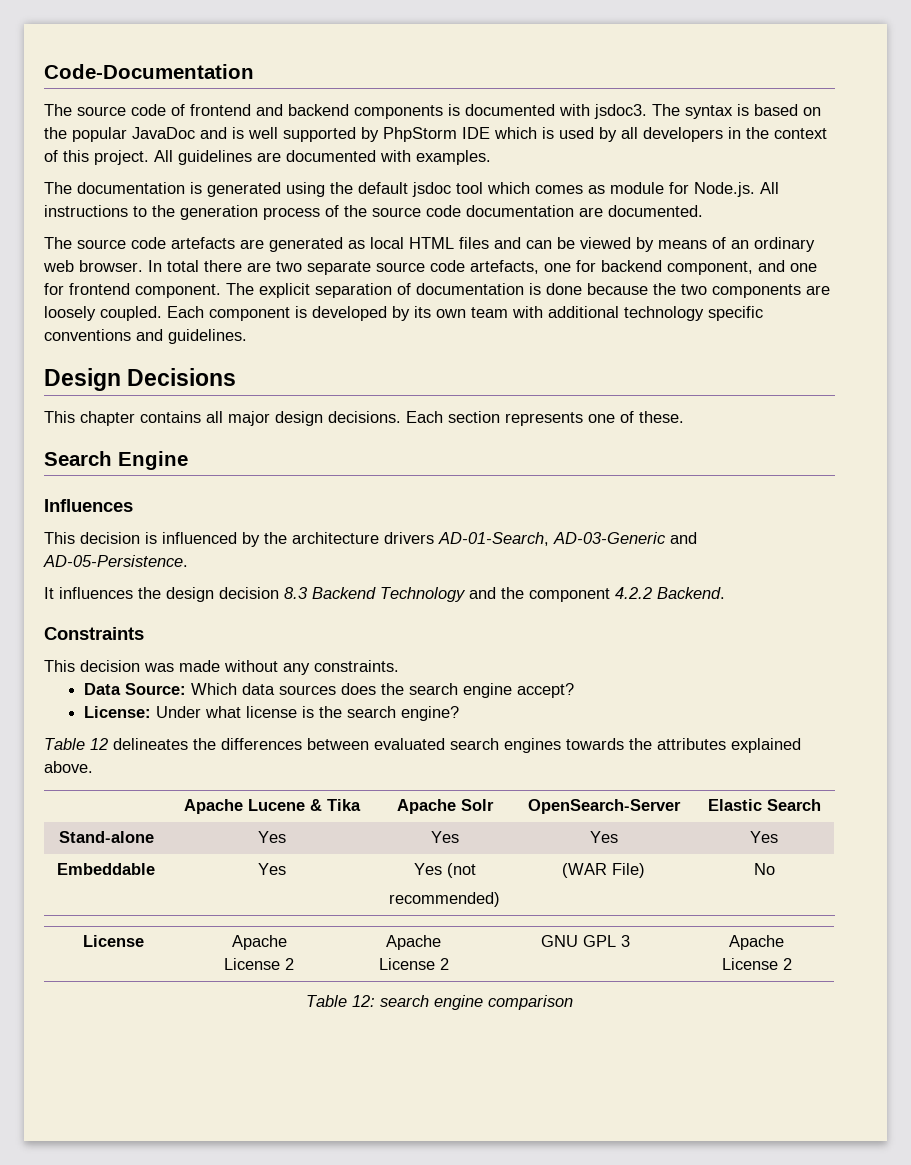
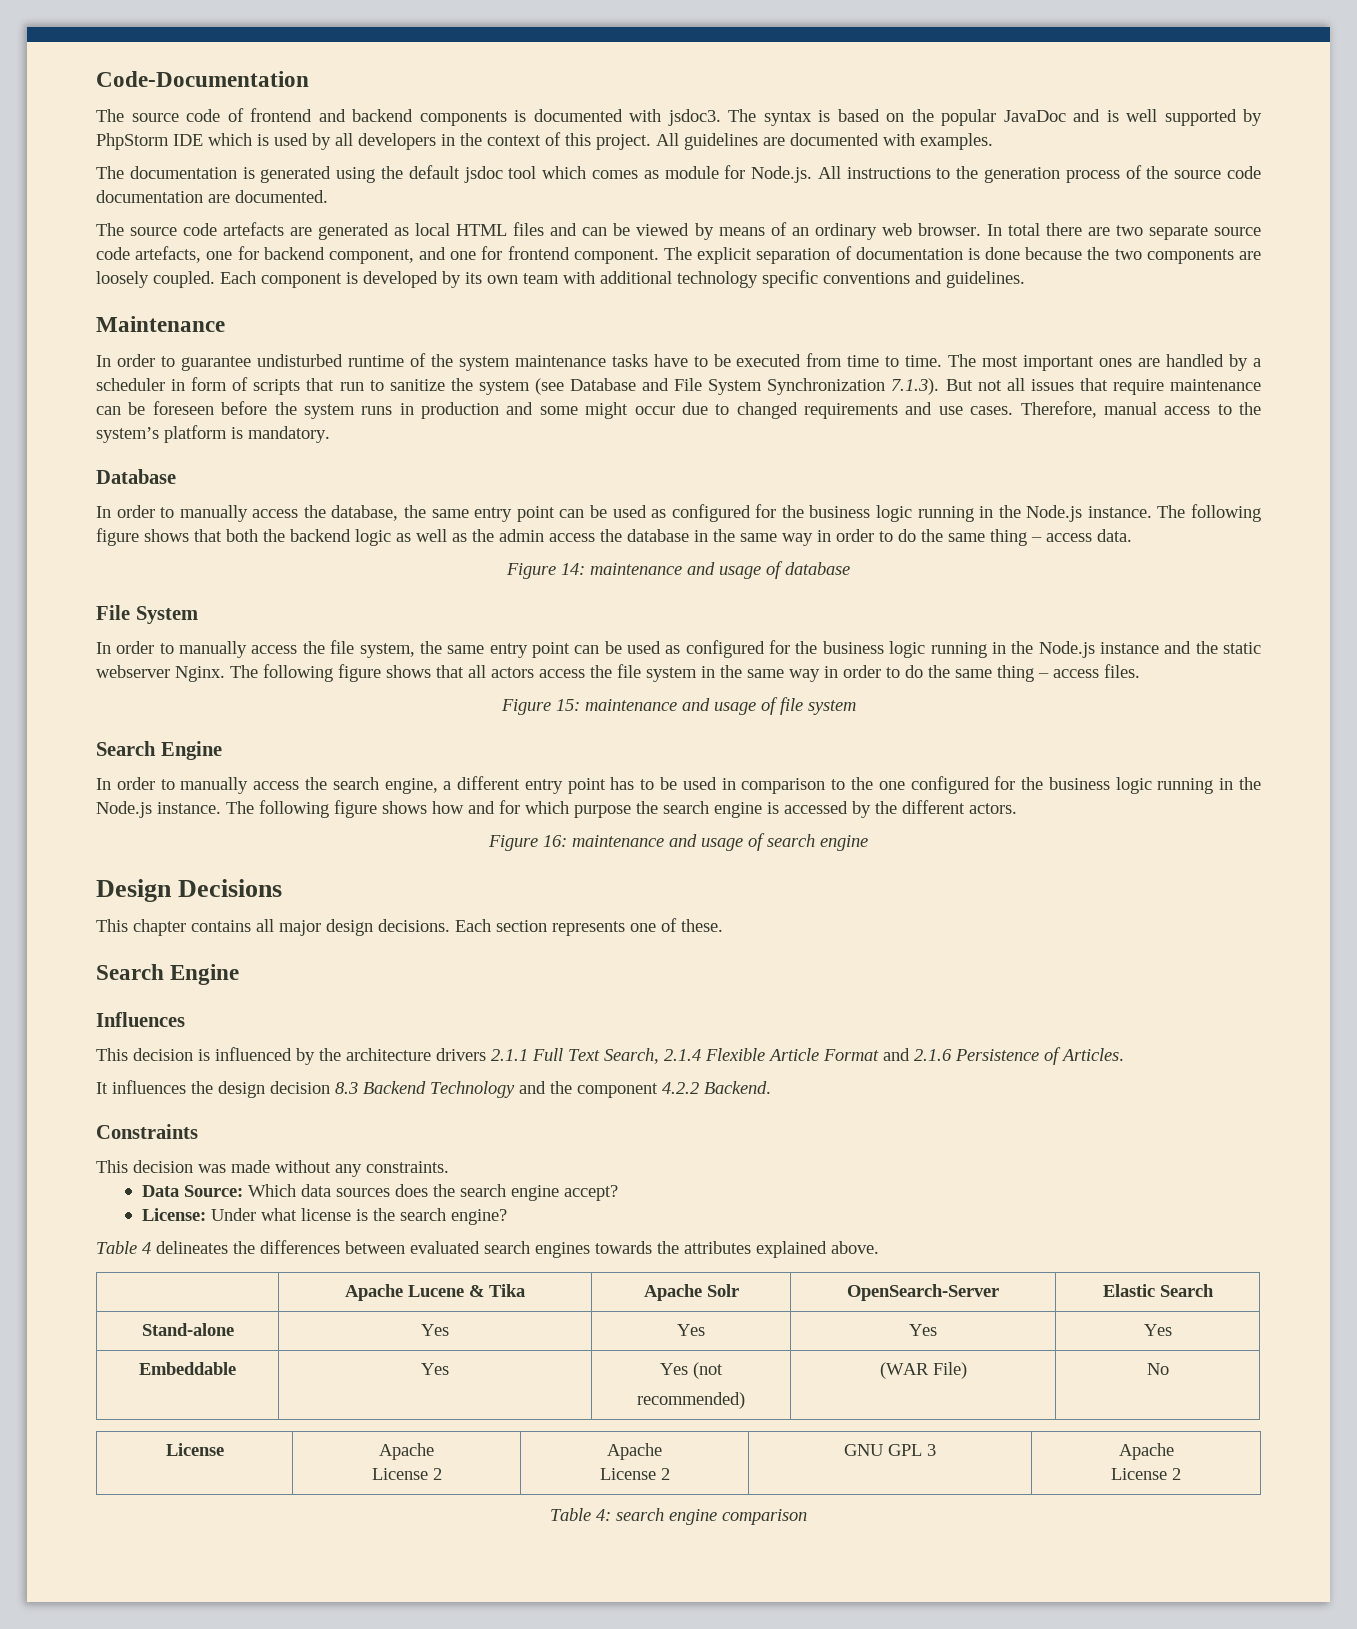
+ Maintenance
+ In order to guarantee undisturbed runtime of the system maintenance tasks have to be executed from time to time. The most important ones are handled by a scheduler in form of scripts that run to sanitize the system (see Database and File System Synchronization 7.1.3). But not all issues that require maintenance can be foreseen before the system runs in production and some might occur due to changed requirements and use cases. Therefore, manual access to the system’s platform is mandatory.
+ Database
+ In order to manually access the database, the same entry point can be used as configured for the business logic running in the Node.js instance. The following figure shows that both the backend logic as well as the admin access the database in the same way in order to do the same thing – access data.
+ Figure 14: maintenance and usage of database
+ File System
+ In order to manually access the file system, the same entry point can be used as configured for the business logic running in the Node.js instance and the static webserver Nginx. The following figure shows that all actors access the file system in the same way in order to do the same thing – access files.
+ Figure 15: maintenance and usage of file system
+ Search Engine
+ In order to manually access the search engine, a different entry point has to be used in comparison to the one configured for the business logic running in the Node.js instance. The following figure shows how and for which purpose the search engine is accessed by the different actors.
+ Figure 16: maintenance and usage of search engine
- This decision is influenced by the architecture drivers AD-01-Search, AD-03-Generic and AD-05-Persistence.
+ This decision is influenced by the architecture drivers 2.1.1 Full Text Search, 2.1.4 Flexible Article Format and 2.1.6 Persistence of Articles.
- Table 12 delineates the differences between evaluated search engines towards the attributes explained above.
+ Table 4 delineates the differences between evaluated search engines towards the attributes explained above.
- Table 12: search engine comparison
+ Table 4: search engine comparison

